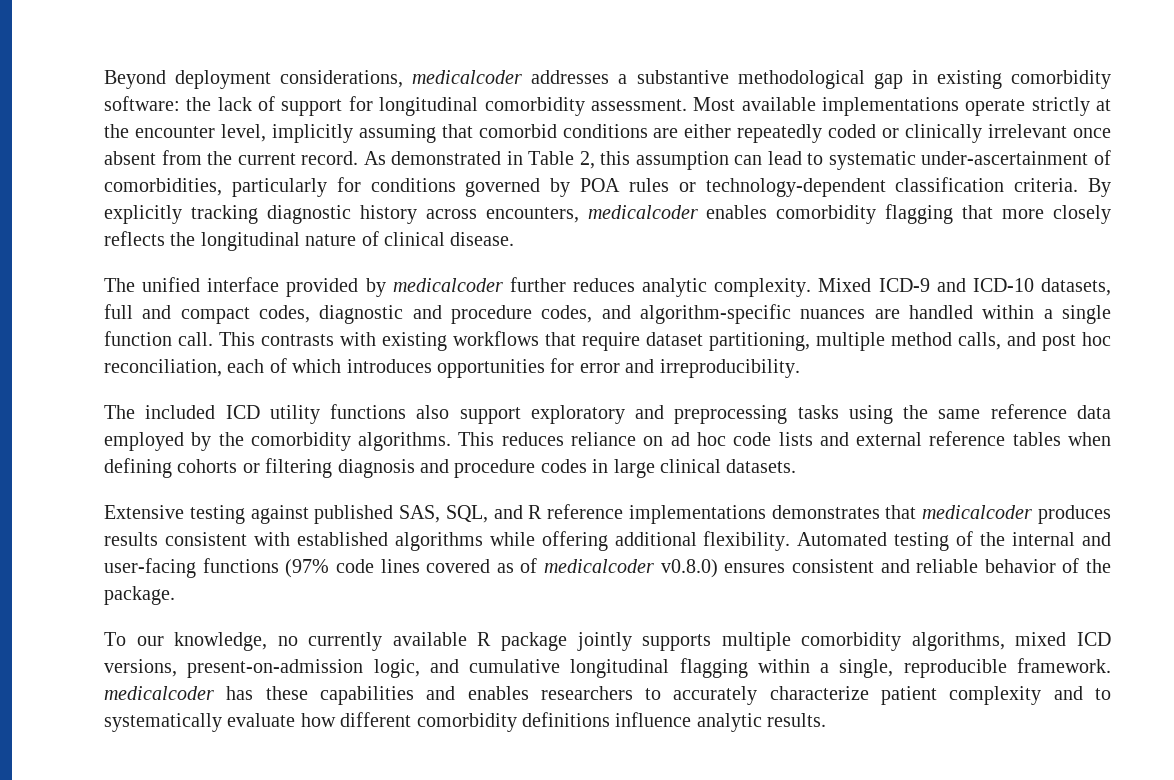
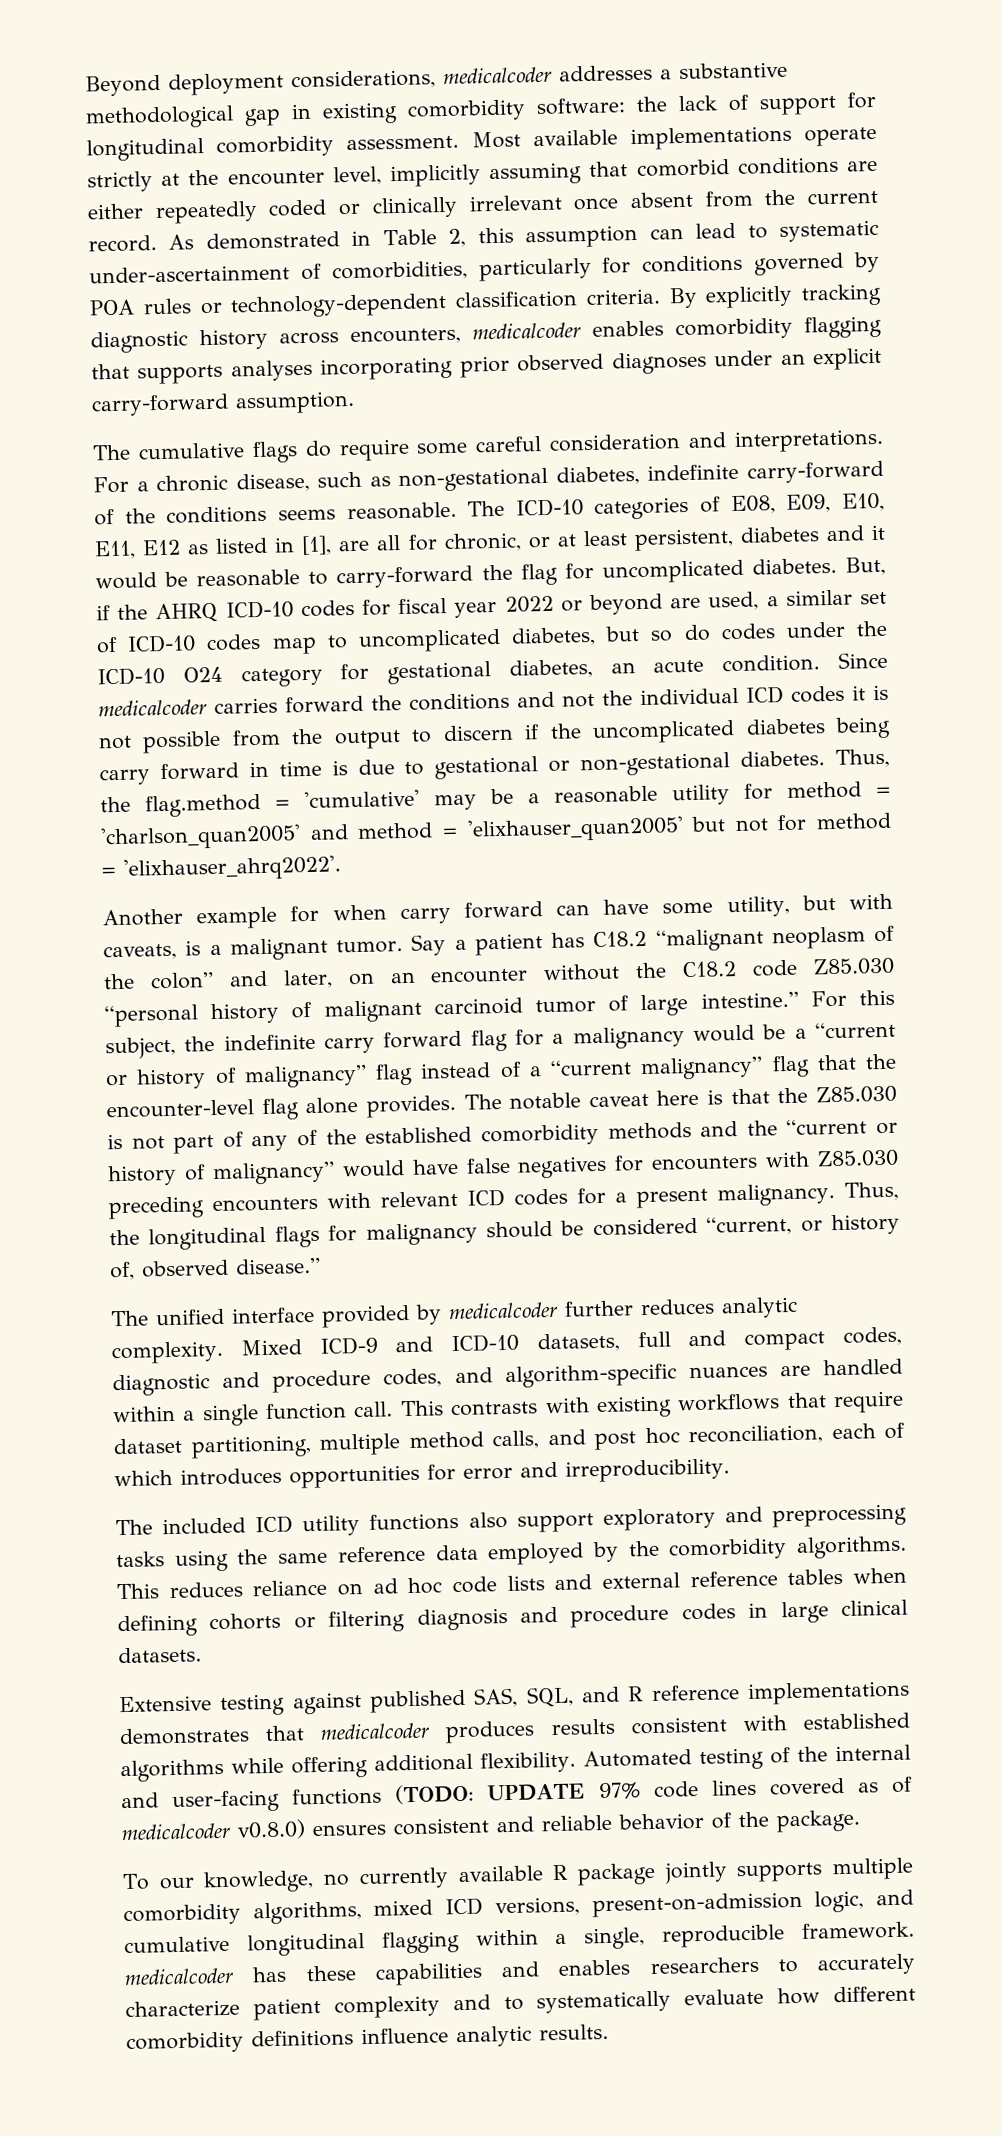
- By explicitly tracking diagnostic history across encounters, medicalcoder enables comorbidity flagging that more closely reflects the longitudinal nature of clinical disease.
+ By explicitly tracking diagnostic history across encounters, medicalcoder enables comorbidity flagging that supports analyses incorporating prior observed diagnoses under an explicit carry-forward assumption.
+ The cumulative flags do require some careful consideration and interpretations. For a chronic disease, such as non-gestational diabetes, indefinite carry-forward of the conditions seems reasonable. The ICD-10 categories of E08, E09, E10, E11, E12 as listed in [1], are all for chronic, or at least persistent, diabetes and it would be reasonable to carry-forward the flag for uncomplicated diabetes. But, if the AHRQ ICD-10 codes for fiscal year 2022 or beyond are used, a similar set of ICD-10 codes map to uncomplicated diabetes, but so do codes under the ICD-10 O24 category for gestational diabetes, an acute condition. Since medicalcoder carries forward the conditions and not the individual ICD codes it is not possible from the output to discern if the uncomplicated diabetes being carry forward in time is due to gestational or non-gestational diabetes. Thus, the flag.method = 'cumulative' may be a reasonable utility for method = 'charlson_quan2005' and method = 'elixhauser_quan2005' but not for method = 'elixhauser_ahrq2022'.
+ Another example for when carry forward can have some utility, but with caveats, is a malignant tumor. Say a patient has C18.2 “malignant neoplasm of the colon” and later, on an encounter without the C18.2 code Z85.030 “personal history of malignant carcinoid tumor of large intestine.” For this subject, the indefinite carry forward flag for a malignancy would be a “current or history of malignancy” flag instead of a “current malignancy” flag that the encounter-level flag alone provides. The notable caveat here is that the Z85.030 is not part of any of the established comorbidity methods and the “current or history of malignancy” would have false negatives for encounters with Z85.030 preceding encounters with relevant ICD codes for a present malignancy. Thus, the longitudinal flags for malignancy should be considered “current, or history of, observed disease.”
- Automated testing of the internal and user-facing functions (97% code lines covered as of medicalcoder v0.8.0) ensures consistent and reliable behavior of the package.
+ Automated testing of the internal and user-facing functions (TODO: UPDATE 97% code lines covered as of medicalcoder v0.8.0) ensures consistent and reliable behavior of the package.

